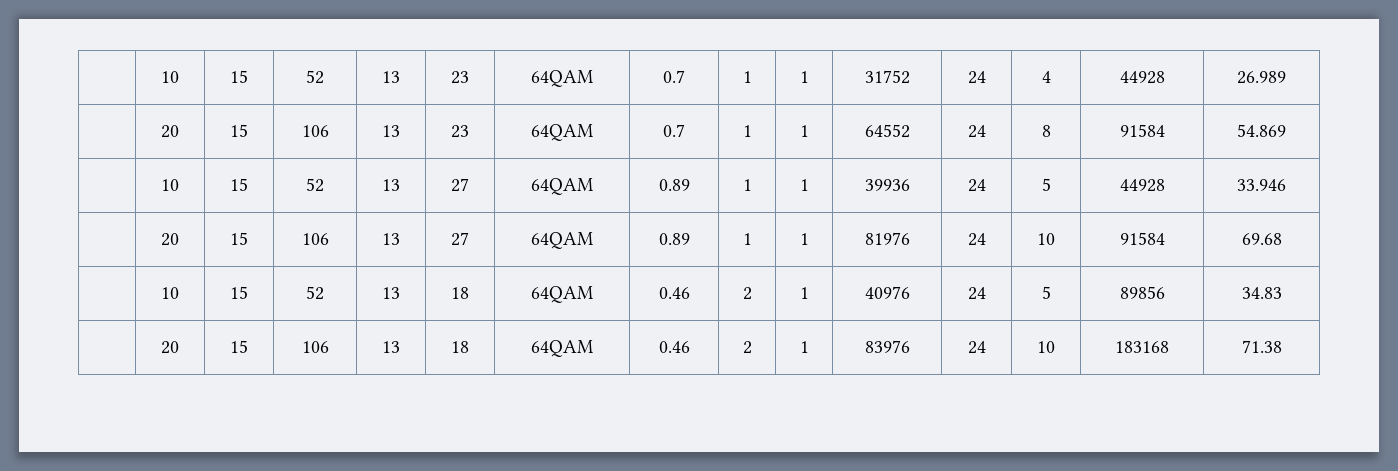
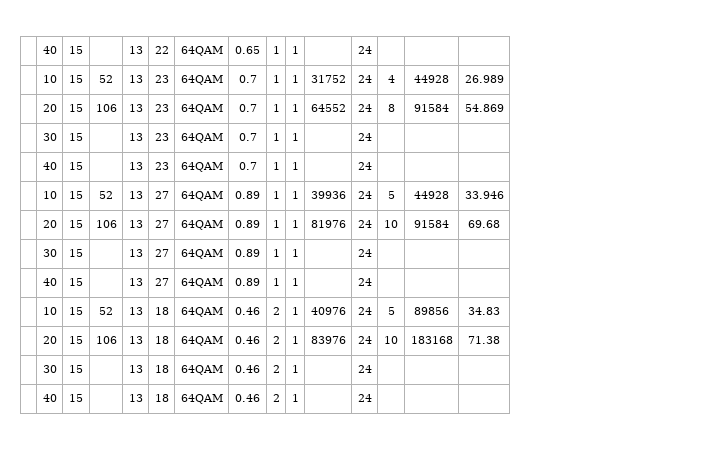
+ | 40 | 15 | | 13 | 22 | 64QAM | 0.65 | 1 | 1 | | 24 | | |
+ | 30 | 15 | | 13 | 23 | 64QAM | 0.7 | 1 | 1 | | 24 | | |
+ | 40 | 15 | | 13 | 23 | 64QAM | 0.7 | 1 | 1 | | 24 | | |
+ | 30 | 15 | | 13 | 27 | 64QAM | 0.89 | 1 | 1 | | 24 | | |
+ | 40 | 15 | | 13 | 27 | 64QAM | 0.89 | 1 | 1 | | 24 | | |
+ | 30 | 15 | | 13 | 18 | 64QAM | 0.46 | 2 | 1 | | 24 | | |
+ | 40 | 15 | | 13 | 18 | 64QAM | 0.46 | 2 | 1 | | 24 | | |

